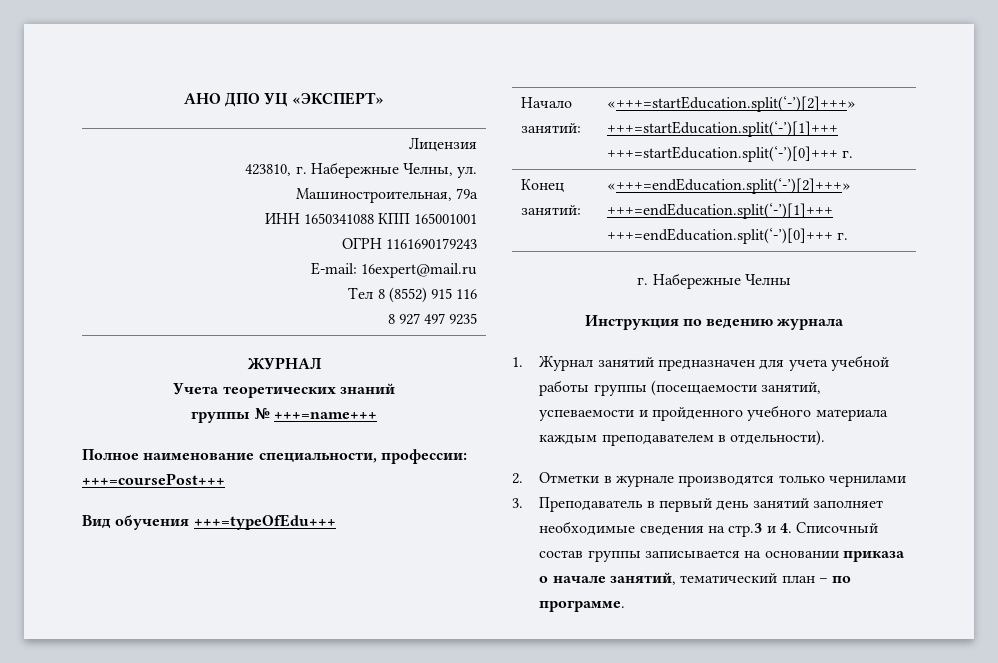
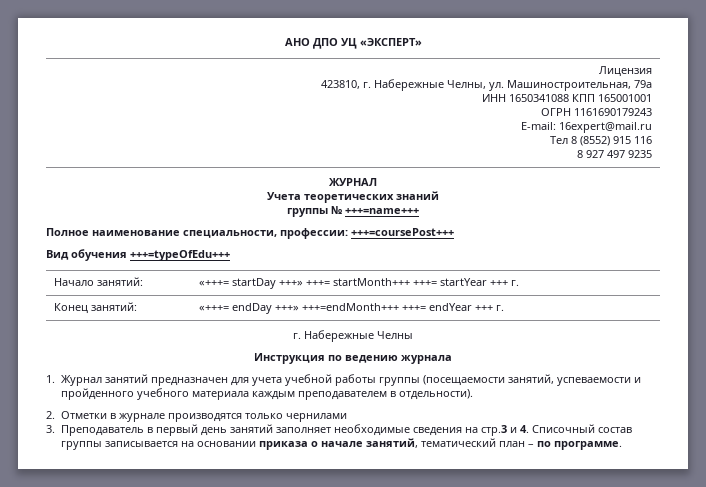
- Начало занятий: | «+++=startEducation.split(‘-’)[2]+++» +++=startEducation.split(‘-’)[1]+++ +++=startEducation.split(‘-’)[0]+++ г.
- Конец занятий: | «+++=endEducation.split(‘-’)[2]+++» +++=endEducation.split(‘-’)[1]+++ +++=endEducation.split(‘-’)[0]+++ г.
+ Начало занятий: | «+++= startDay +++» +++= startMonth+++ +++= startYear +++ г.
+ Конец занятий: | «+++= endDay +++» +++=endMonth+++ +++= endYear +++ г.

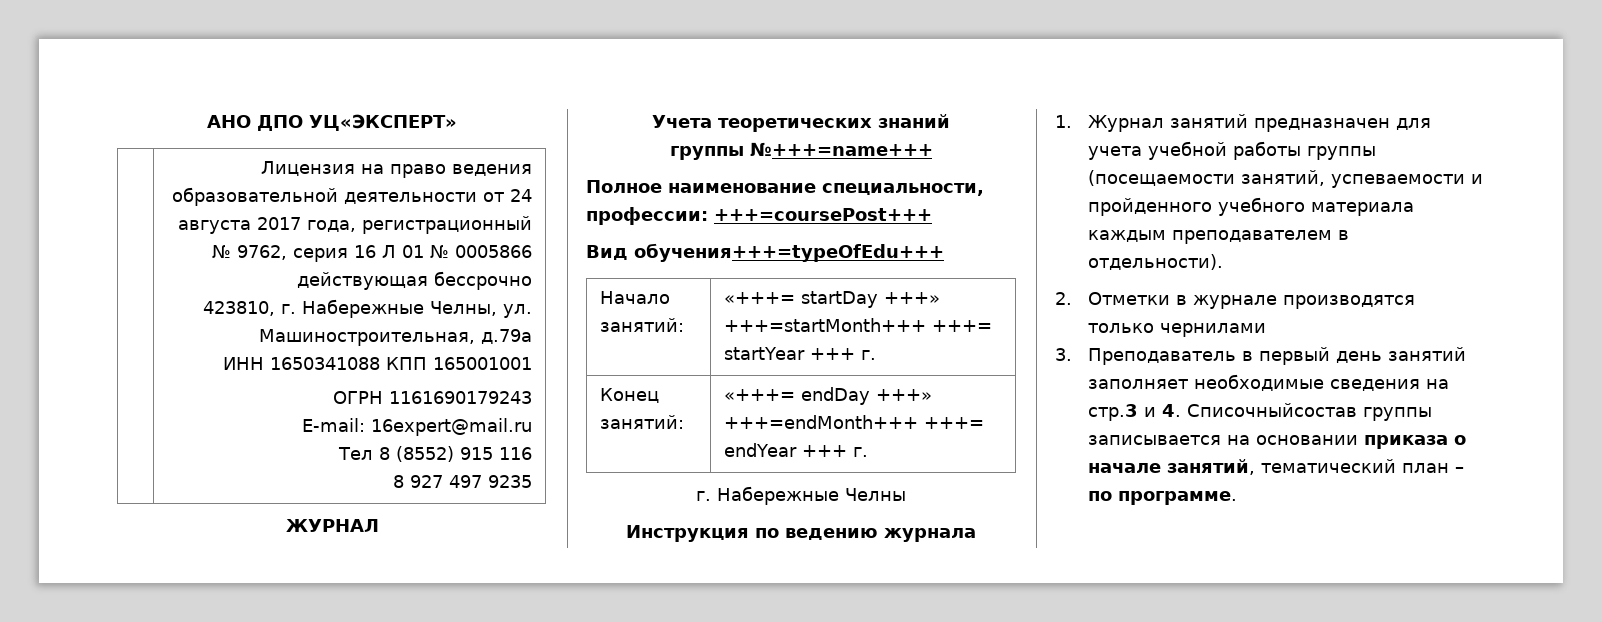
- АНО ДПО УЦ «ЭКСПЕРТ»
+ АНО ДПО УЦ«ЭКСПЕРТ»
- Лицензия
+ Лицензия на право ведения образовательной деятельности от 24 августа 2017 года, регистрационный № 9762, серия 16 Л 01 № 0005866 действующая бессрочно
- 423810, г. Набережные Челны, ул. Машиностроительная, 79а
+ 423810, г. Набережные Челны, ул. Машиностроительная, д.79а
- группы № +++=name+++
+ группы №+++=name+++
- Вид обучения +++=typeOfEdu+++
+ Вид обучения+++=typeOfEdu+++
- Начало занятий: | «+++= startDay +++» +++= startMonth+++ +++= startYear +++ г.
+ Начало занятий: | «+++= startDay +++» +++=startMonth+++ +++= startYear +++ г.
- 3. Преподаватель в первый день занятий заполняет необходимые сведения на стр.3 и 4. Списочный состав группы записывается на основании приказа о начале занятий, тематический план – по программе.
+ 3. Преподаватель в первый день занятий заполняет необходимые сведения на стр.3 и 4. Списочныйсостав группы записывается на основании приказа о начале занятий, тематический план – по программе.

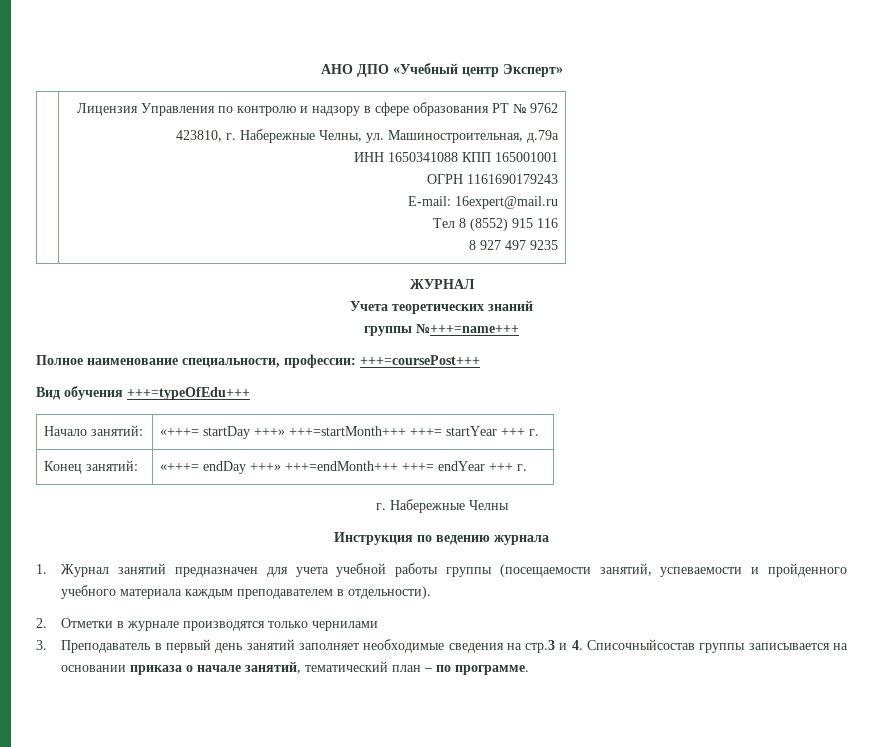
- АНО ДПО УЦ«ЭКСПЕРТ»
- | Лицензия на право ведения образовательной деятельности от 24 августа 2017 года, регистрационный № 9762, серия 16 Л 01 № 0005866 действующая бессрочно
+ АНО ДПО «Учебный центр Эксперт»
+ | Лицензия Управления по контролю и надзору в сфере образования РТ № 9762
- Вид обучения+++=typeOfEdu+++
+ Вид обучения +++=typeOfEdu+++

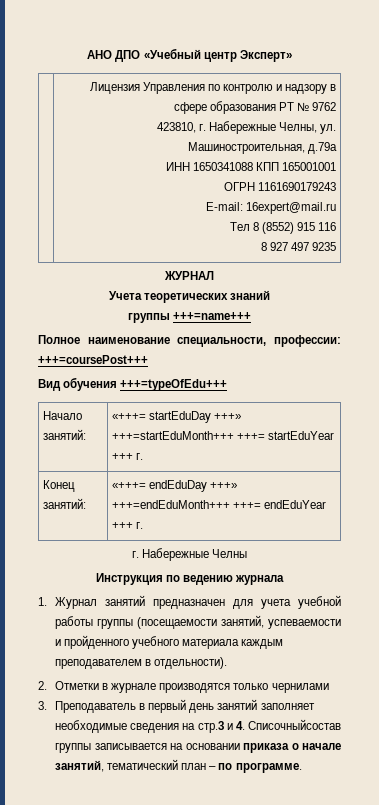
- группы №+++=name+++
+ группы +++=name+++
- Начало занятий: | «+++= startDay +++» +++=startMonth+++ +++= startYear +++ г.
+ Начало занятий: | «+++= startEduDay +++» +++=startEduMonth+++ +++= startEduYear +++ г.
- Конец занятий: | «+++= endDay +++» +++=endMonth+++ +++= endYear +++ г.
+ Конец занятий: | «+++= endEduDay +++» +++=endEduMonth+++ +++= endEduYear +++ г.

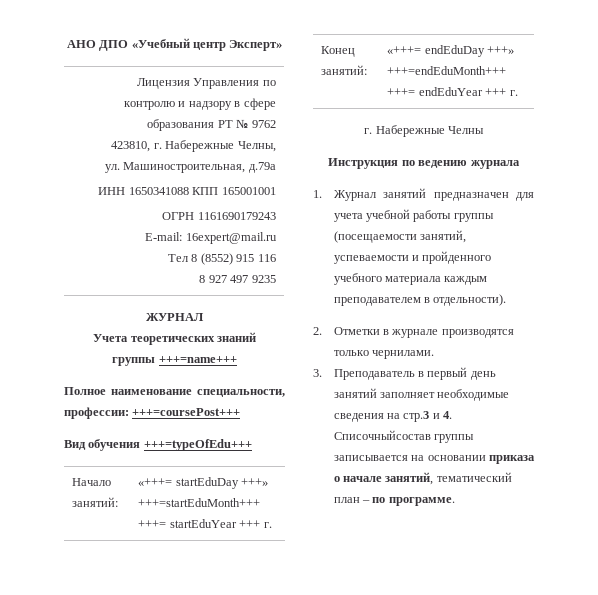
- 2. Отметки в журнале производятся только чернилами
+ 2. Отметки в журнале производятся только чернилами.

